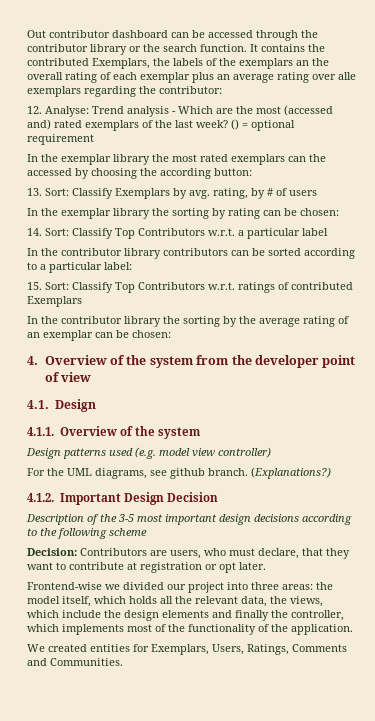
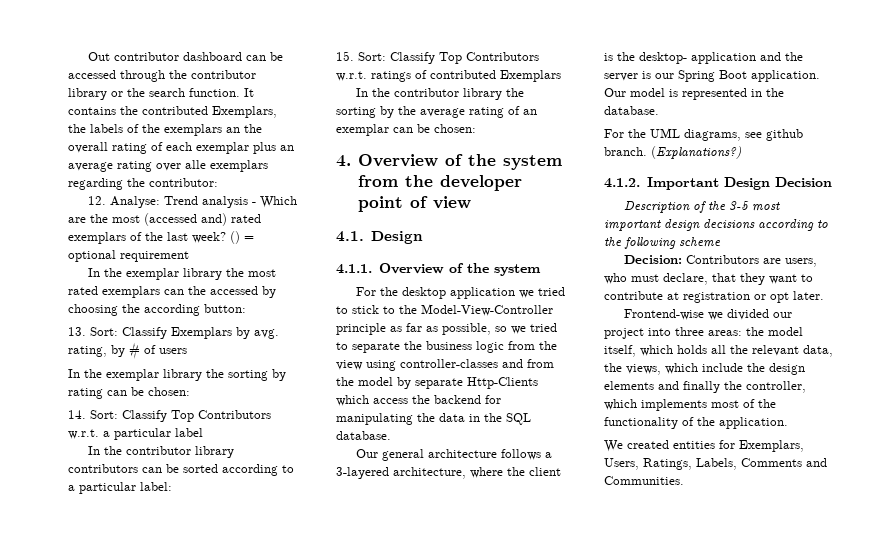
- Design patterns used (e.g. model view controller)
+ For the desktop application we tried to stick to the Model-View-Controller principle as far as possible, so we tried to separate the business logic from the view using controller-classes and from the model by separate Http-Clients which access the backend for manipulating the data in the SQL database.
+ Our general architecture follows a 3-layered architecture, where the client is the desktop- application and the server is our Spring Boot application. Our model is represented in the database.
- We created entities for Exemplars, Users, Ratings, Comments and Communities.
+ We created entities for Exemplars, Users, Ratings, Labels, Comments and Communities.

